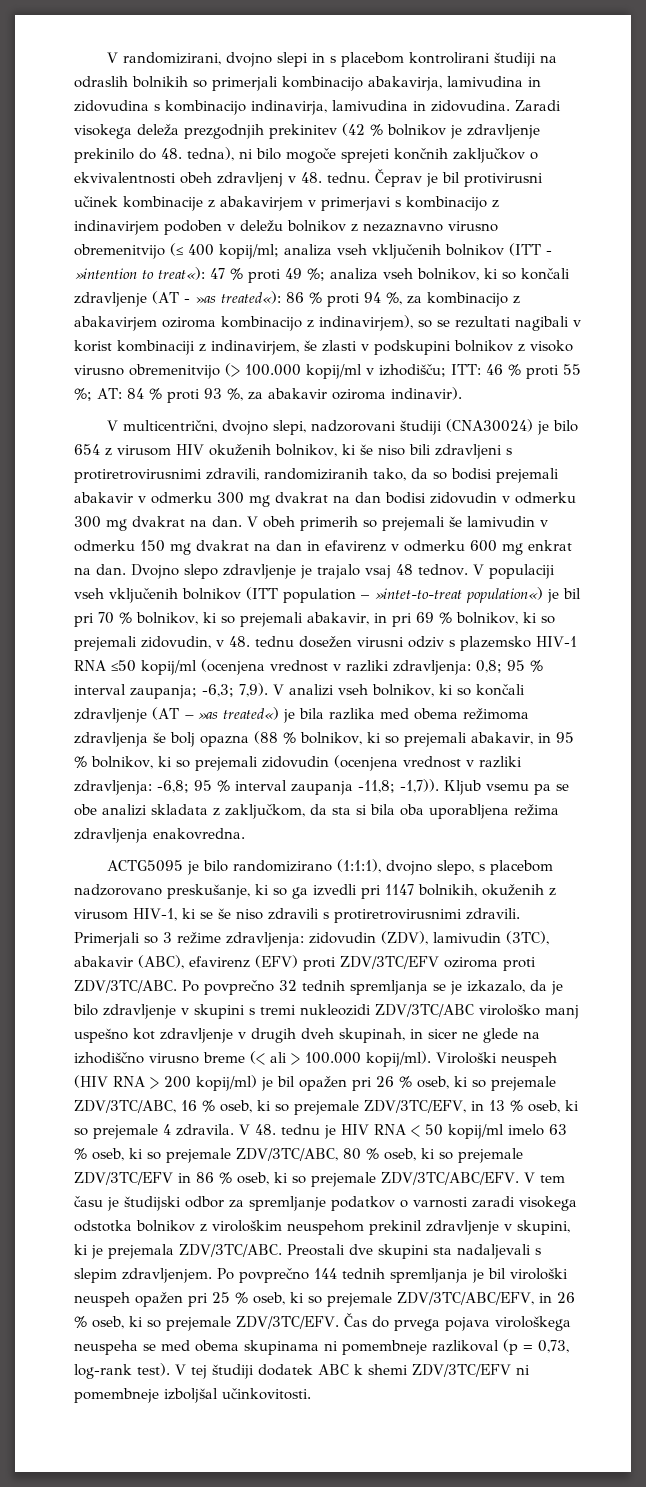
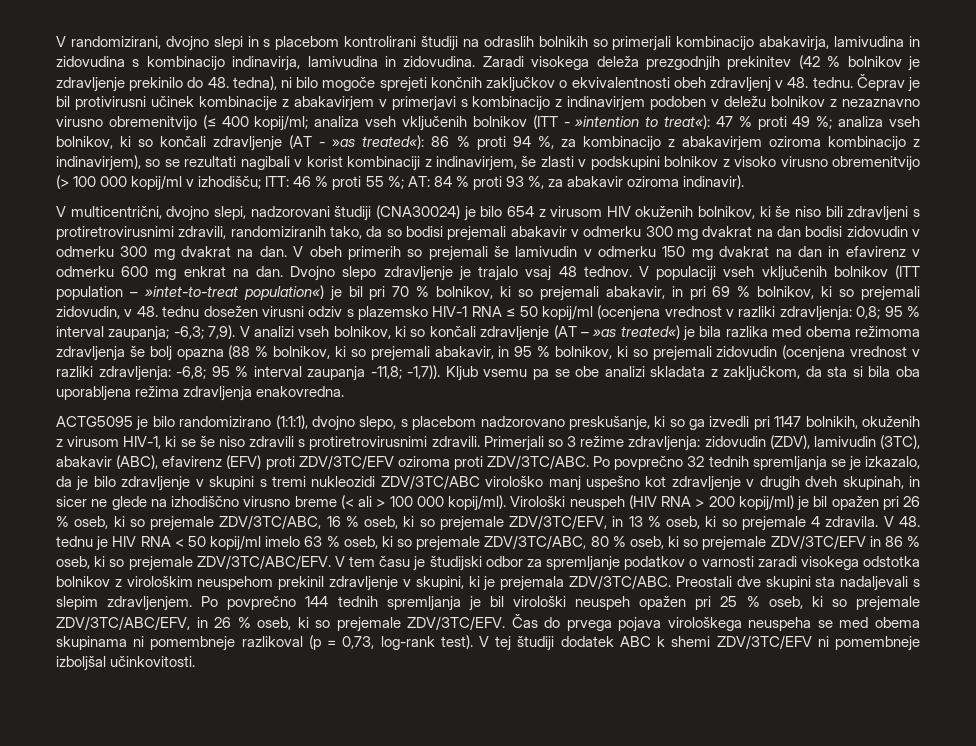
- 86 % proti 94 %, za kombinacijo z abakavirjem oziroma kombinacijo z indinavirjem), so se rezultati nagibali v korist kombinaciji z indinavirjem, še zlasti v podskupini bolnikov z visoko virusno obremenitvijo (> 100.000 kopij/ml v izhodišču;
+ 86 % proti 94 %, za kombinacijo z abakavirjem oziroma kombinacijo z indinavirjem), so se rezultati nagibali v korist kombinaciji z indinavirjem, še zlasti v podskupini bolnikov z visoko virusno obremenitvijo (> 100 000 kopij/ml v izhodišču;
- V populaciji vseh vključenih bolnikov (ITT population – »intet-to-treat population«) je bil pri 70 % bolnikov, ki so prejemali abakavir, in pri 69 % bolnikov, ki so prejemali zidovudin, v 48. tednu dosežen virusni odziv s plazemsko HIV-1 RNA ≤50 kopij/ml (ocenjena vrednost v razliki zdravljenja: 0,8; 95 % interval zaupanja; -6,3; 7,9).
+ V populaciji vseh vključenih bolnikov (ITT population – »intet-to-treat population«) je bil pri 70 % bolnikov, ki so prejemali abakavir, in pri 69 % bolnikov, ki so prejemali zidovudin, v 48. tednu dosežen virusni odziv s plazemsko HIV-1 RNA ≤ 50 kopij/ml (ocenjena vrednost v razliki zdravljenja: 0,8; 95 % interval zaupanja; -6,3; 7,9).
- Po povprečno 32 tednih spremljanja se je izkazalo, da je bilo zdravljenje v skupini s tremi nukleozidi ZDV/3TC/ABC virološko manj uspešno kot zdravljenje v drugih dveh skupinah, in sicer ne glede na izhodiščno virusno breme (< ali > 100.000 kopij/ml).
+ Po povprečno 32 tednih spremljanja se je izkazalo, da je bilo zdravljenje v skupini s tremi nukleozidi ZDV/3TC/ABC virološko manj uspešno kot zdravljenje v drugih dveh skupinah, in sicer ne glede na izhodiščno virusno breme (< ali > 100 000 kopij/ml).

